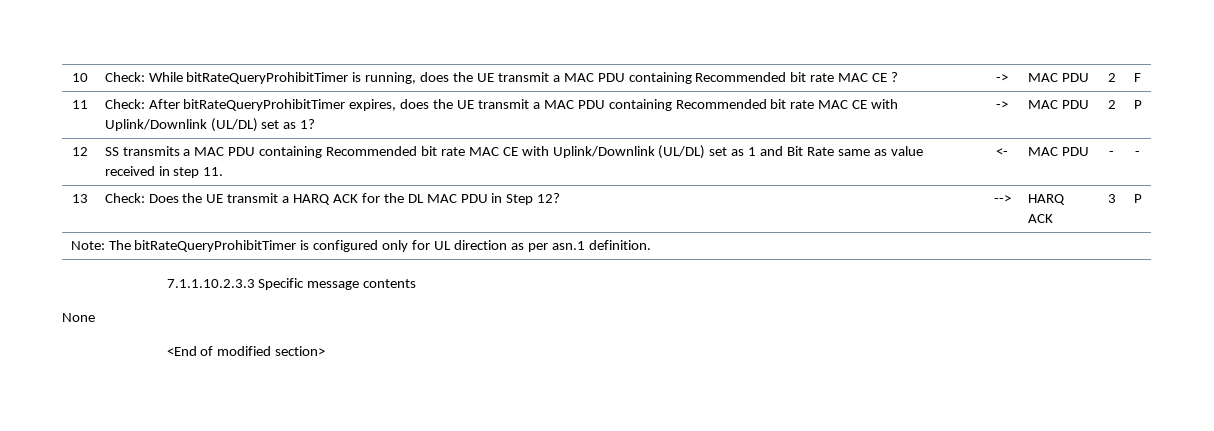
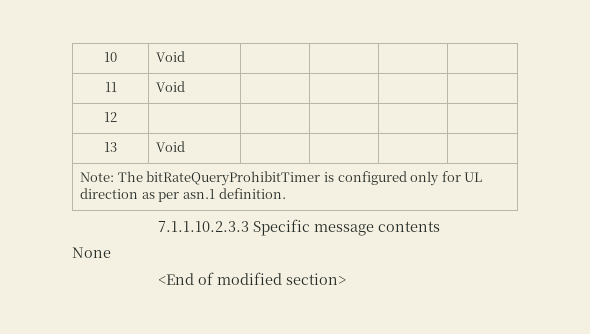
- 10 | Check: While bitRateQueryProhibitTimer is running, does the UE transmit a MAC PDU containing Recommended bit rate MAC CE ? | -> | MAC PDU | 2 | F
- 11 | Check: After bitRateQueryProhibitTimer expires, does the UE transmit a MAC PDU containing Recommended bit rate MAC CE with Uplink/Downlink (UL/DL) set as 1? | -> | MAC PDU | 2 | P
- 12 | SS transmits a MAC PDU containing Recommended bit rate MAC CE with Uplink/Downlink (UL/DL) set as 1 and Bit Rate same as value received in step 11. | <- | MAC PDU | - | -
- 13 | Check: Does the UE transmit a HARQ ACK for the DL MAC PDU in Step 12? | --> | HARQ ACK | 3 | P
+ 10 | Void | | | |
+ 11 | Void | | | |
+ 12 | | | | |
+ 13 | Void | | | |

